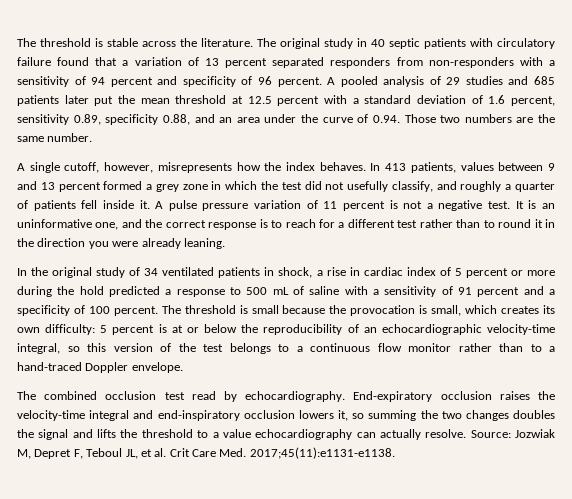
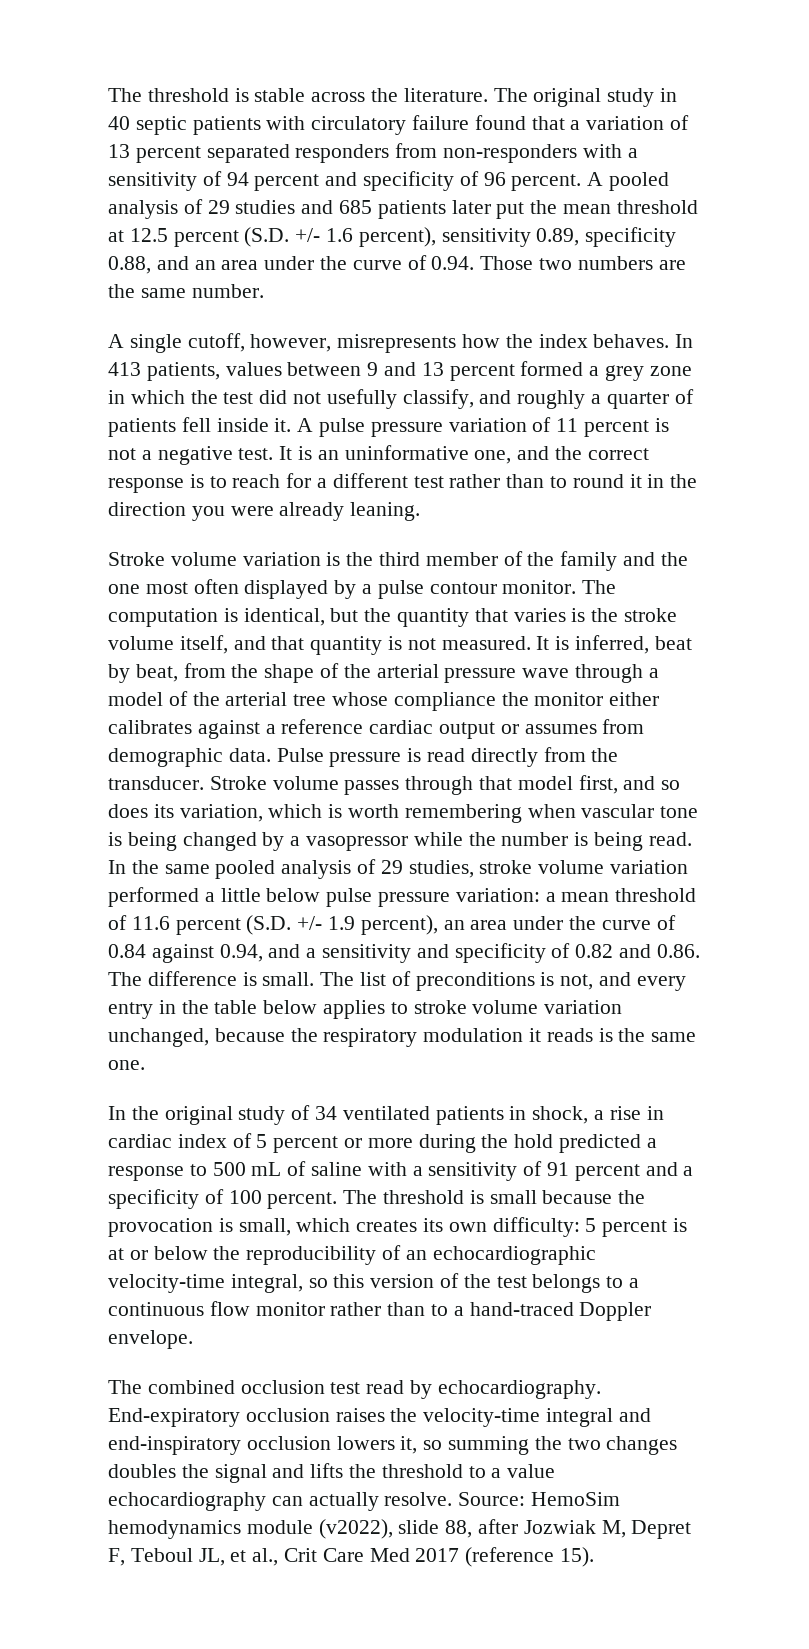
- A pooled analysis of 29 studies and 685 patients later put the mean threshold at 12.5 percent with a standard deviation of 1.6 percent, sensitivity 0.89, specificity 0.88, and an area under the curve of 0.94. Those two numbers are the same number.
+ A pooled analysis of 29 studies and 685 patients later put the mean threshold at 12.5 percent (S.D. +/- 1.6 percent), sensitivity 0.89, specificity 0.88, and an area under the curve of 0.94. Those two numbers are the same number.
+ Stroke volume variation is the third member of the family and the one most often displayed by a pulse contour monitor. The computation is identical, but the quantity that varies is the stroke volume itself, and that quantity is not measured. It is inferred, beat by beat, from the shape of the arterial pressure wave through a model of the arterial tree whose compliance the monitor either calibrates against a reference cardiac output or assumes from demographic data. Pulse pressure is read directly from the transducer. Stroke volume passes through that model first, and so does its variation, which is worth remembering when vascular tone is being changed by a vasopressor while the number is being read. In the same pooled analysis of 29 studies, stroke volume variation performed a little below pulse pressure variation: a mean threshold of 11.6 percent (S.D. +/- 1.9 percent), an area under the curve of 0.84 against 0.94, and a sensitivity and specificity of 0.82 and 0.86. The difference is small. The list of preconditions is not, and every entry in the table below applies to stroke volume variation unchanged, because the respiratory modulation it reads is the same one.
- Source: Jozwiak M, Depret F, Teboul JL, et al. Crit Care Med. 2017;45(11):e1131-e1138.
+ Source: HemoSim hemodynamics module (v2022), slide 88, after Jozwiak M, Depret F, Teboul JL, et al., Crit Care Med 2017 (reference 15).

